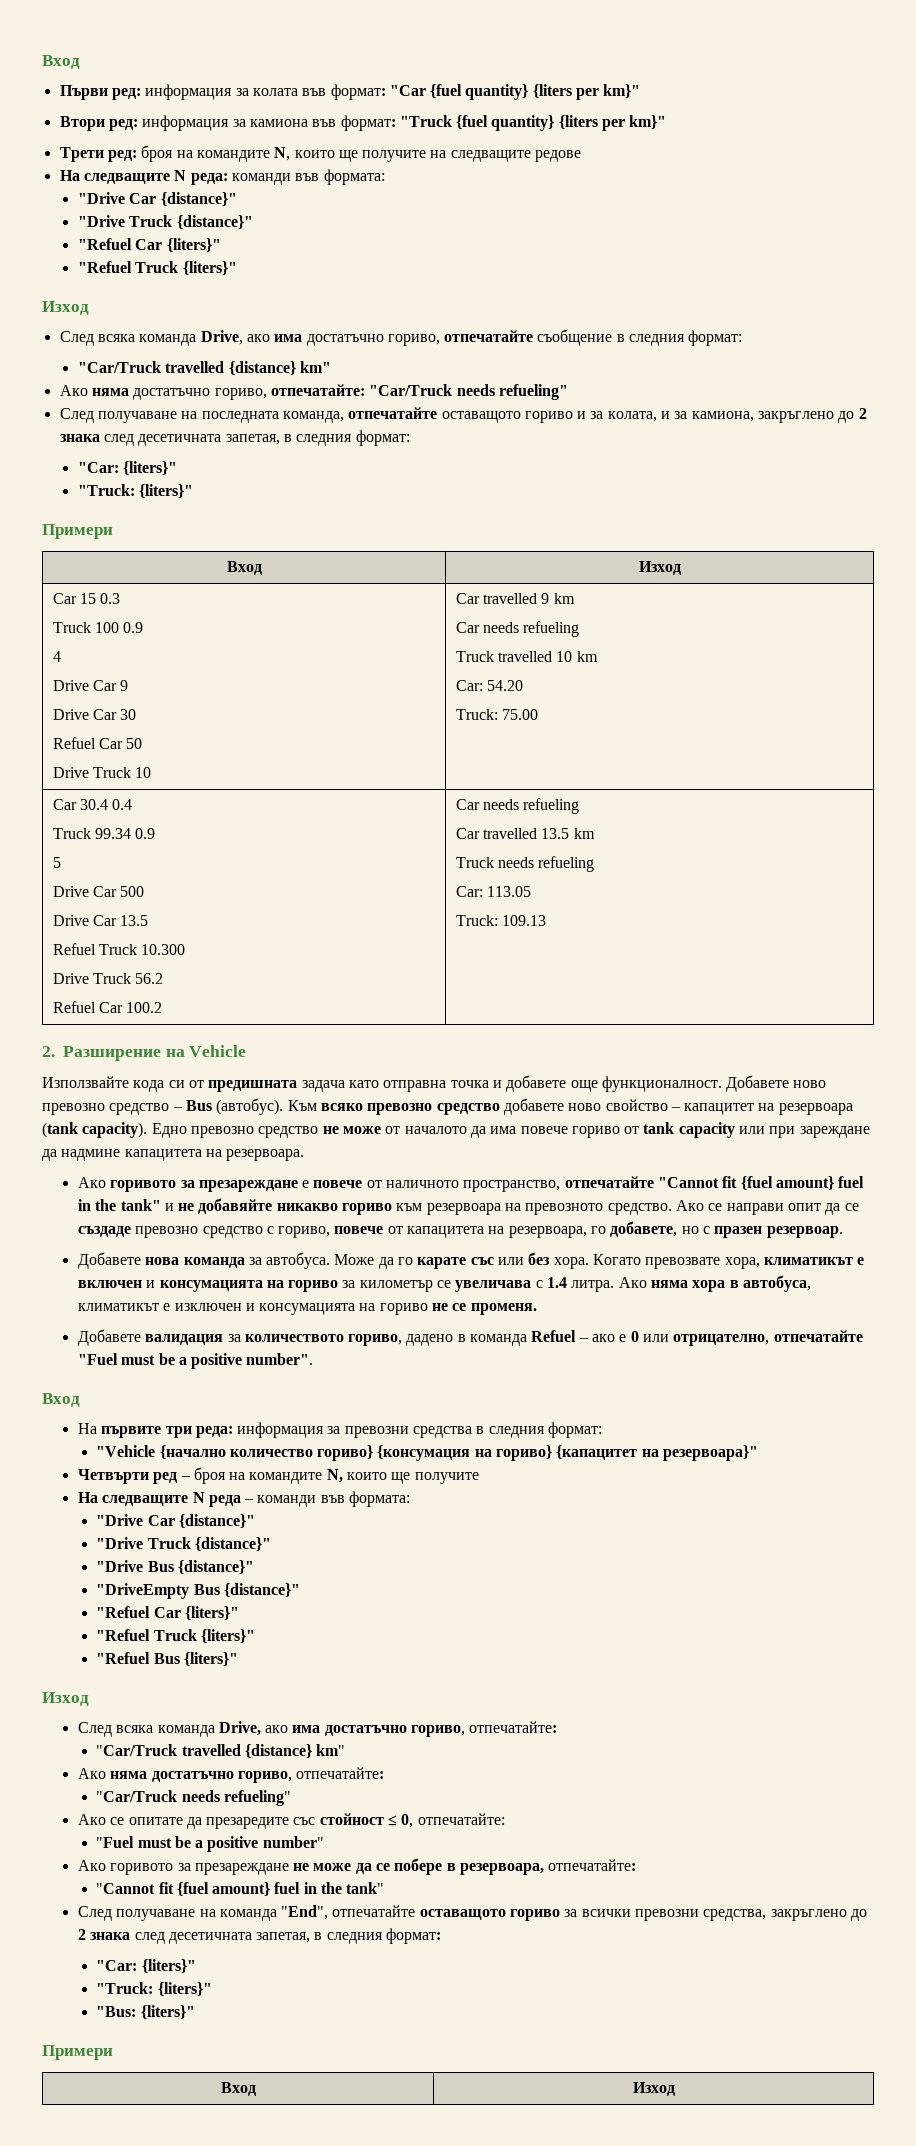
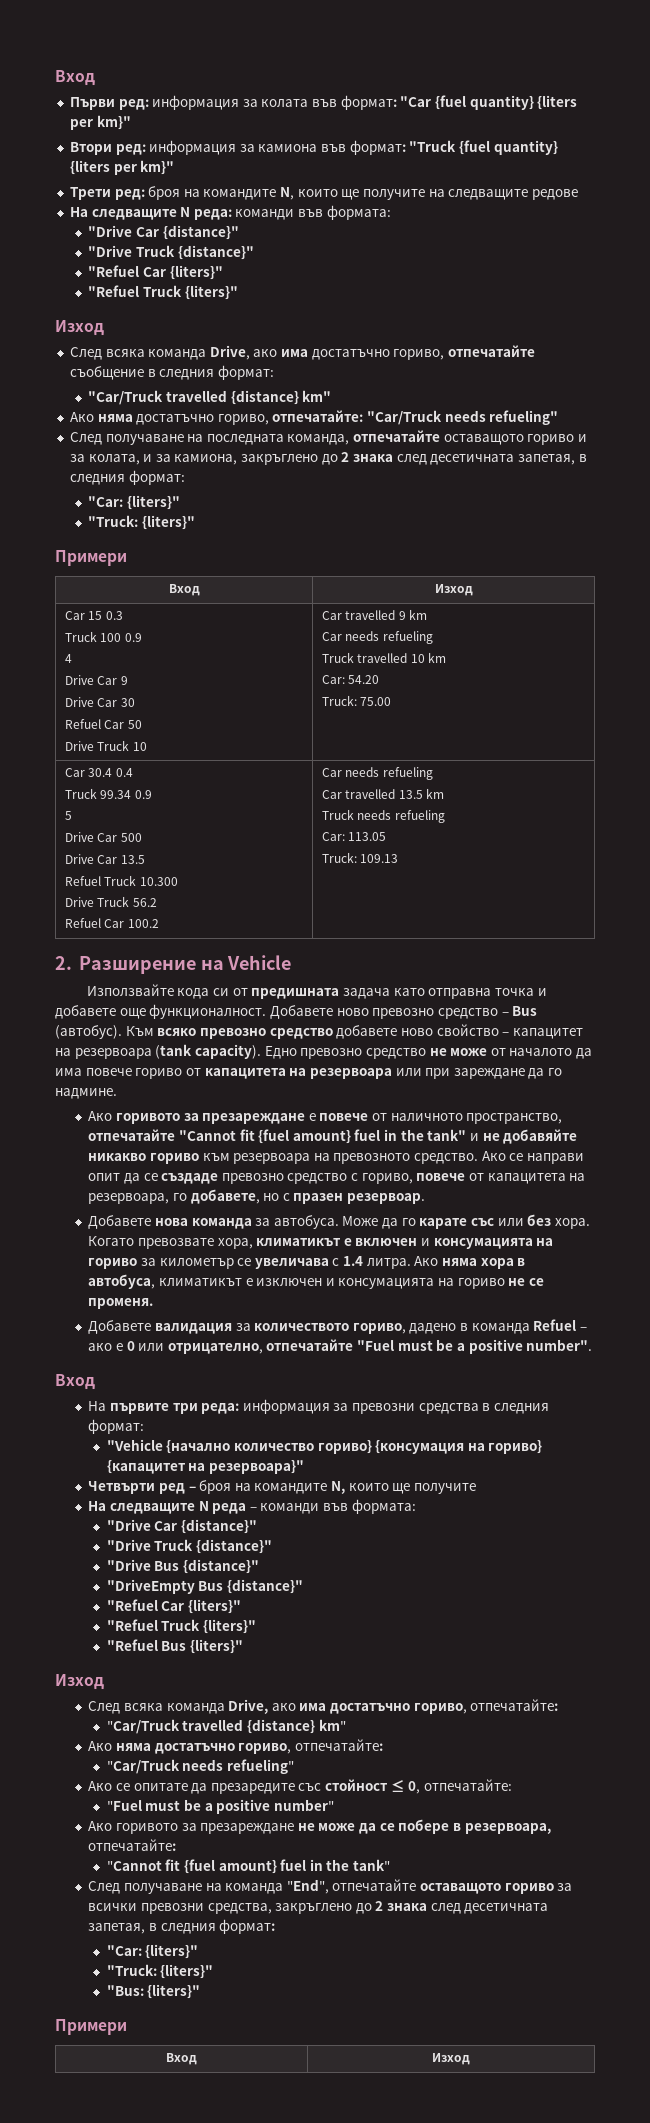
- Едно превозно средство не може от началото да има повече гориво от tank capacity или при зареждане да надмине капацитета на резервоара.
+ Едно превозно средство не може от началото да има повече гориво от капацитета на резервоара или при зареждане да го надмине.

